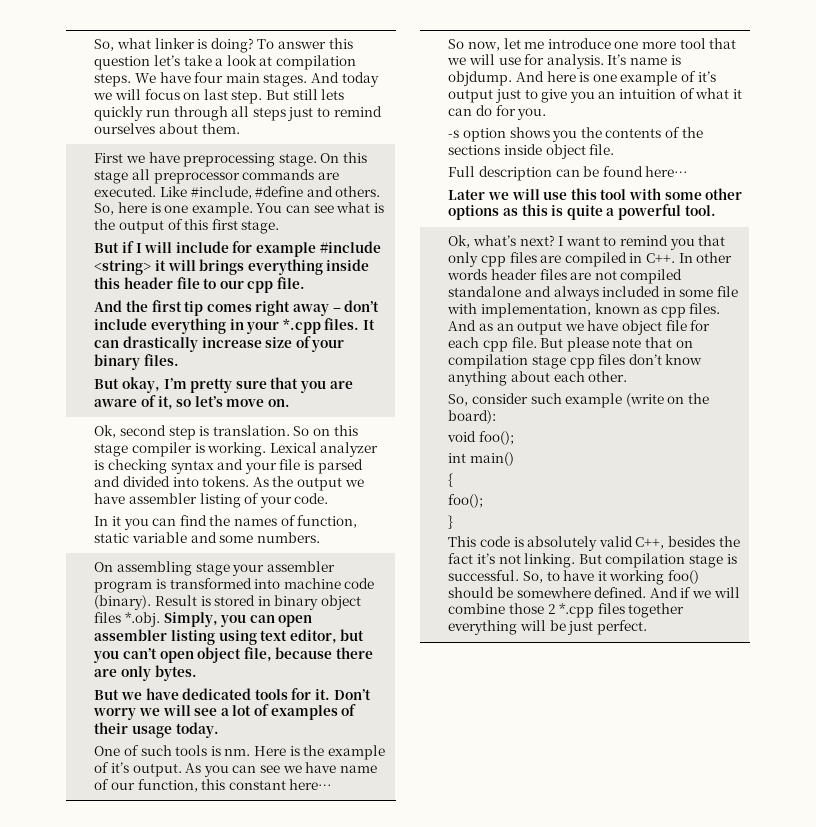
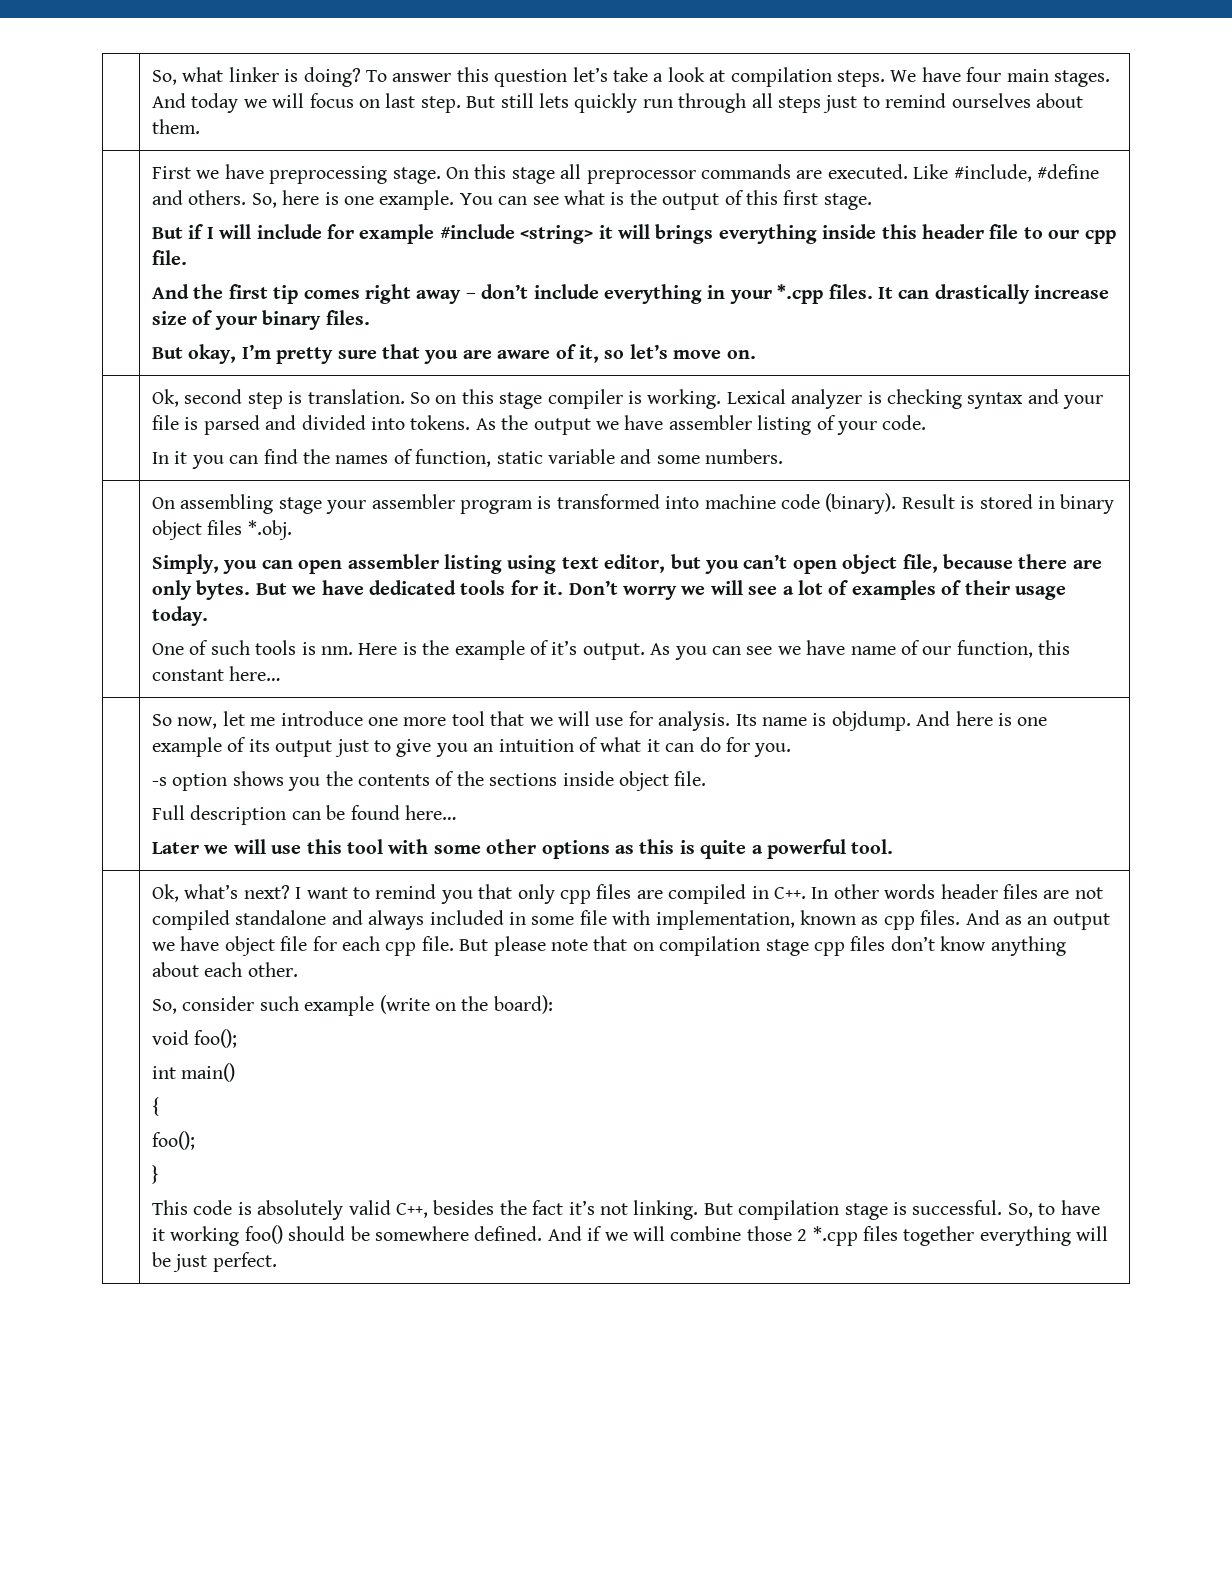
- Result is stored in binary object files *.obj. Simply, you can open assembler listing using text editor, but you can’t open object file, because there are only bytes.
- But we have dedicated tools for it.
+ Result is stored in binary object files *.obj.
+ Simply, you can open assembler listing using text editor, but you can’t open object file, because there are only bytes. But we have dedicated tools for it.
- It’s name is objdump.
+ Its name is objdump.
- And here is one example of it’s output just to give you an intuition of what it can do for you.
+ And here is one example of its output just to give you an intuition of what it can do for you.

